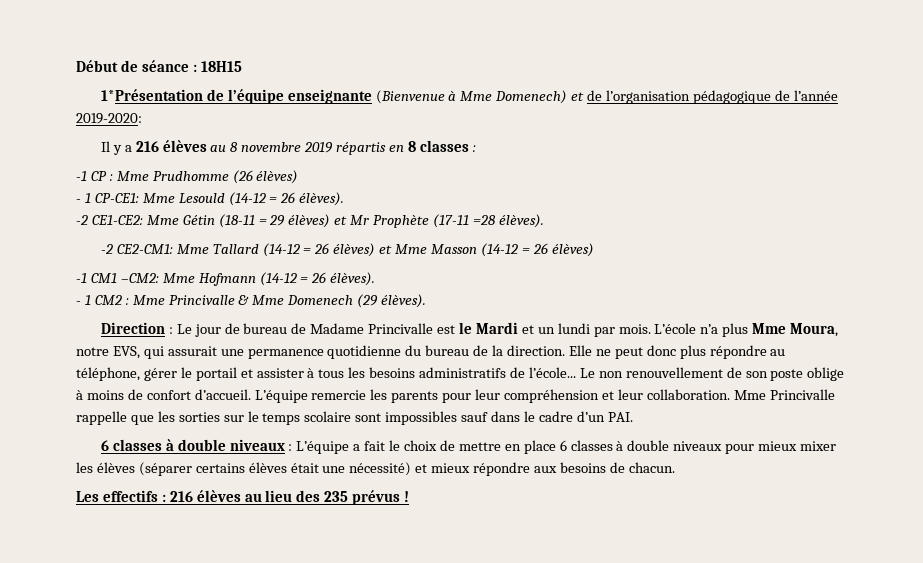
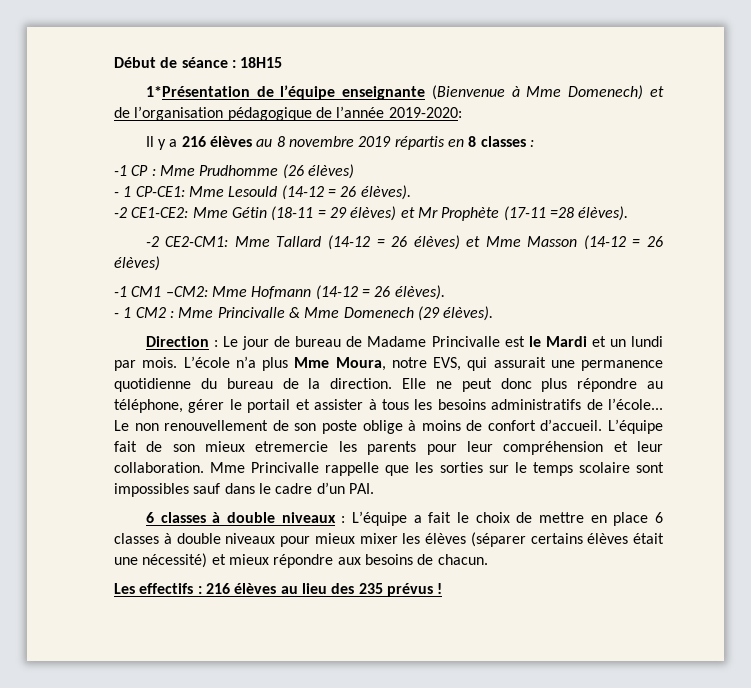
- L’équipe remercie les parents pour leur compréhension et leur collaboration.
+ L’équipe fait de son mieux etremercie les parents pour leur compréhension et leur collaboration.

